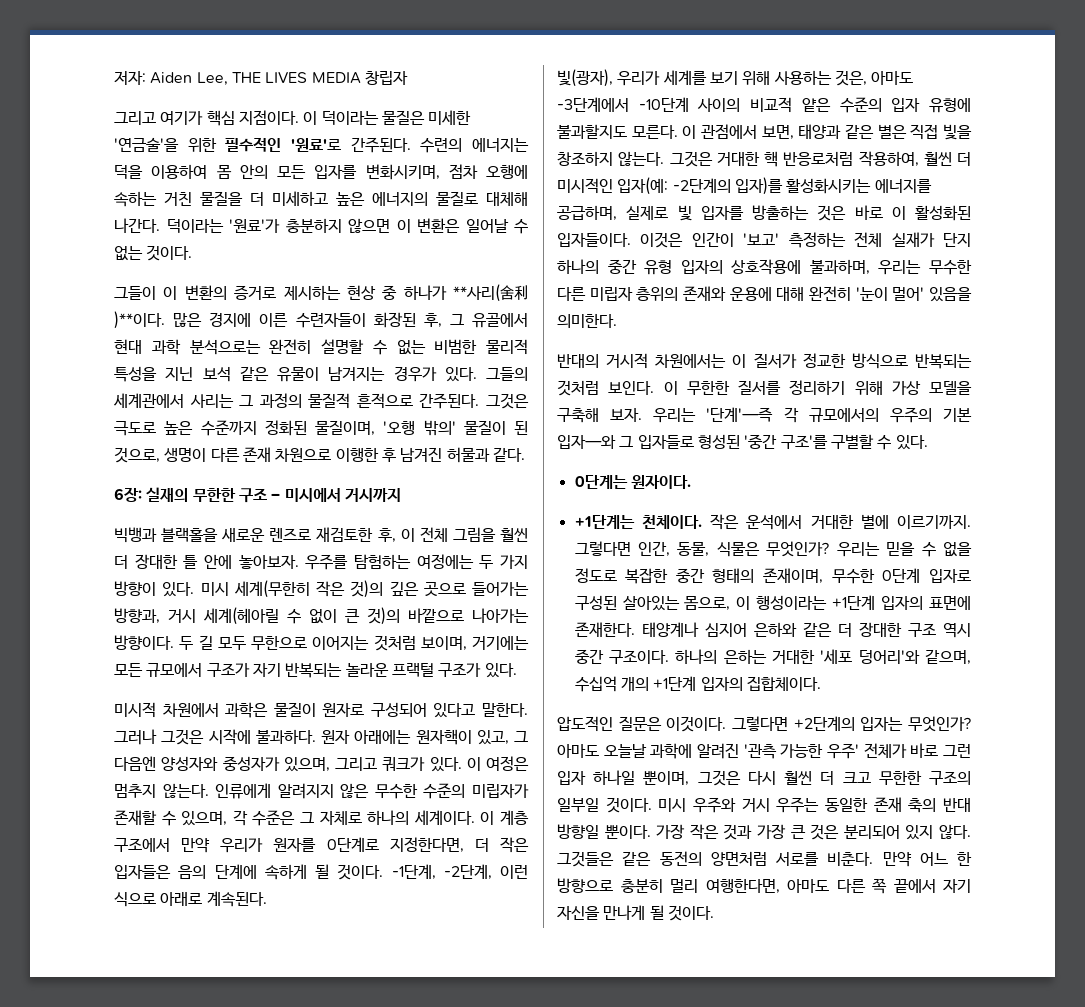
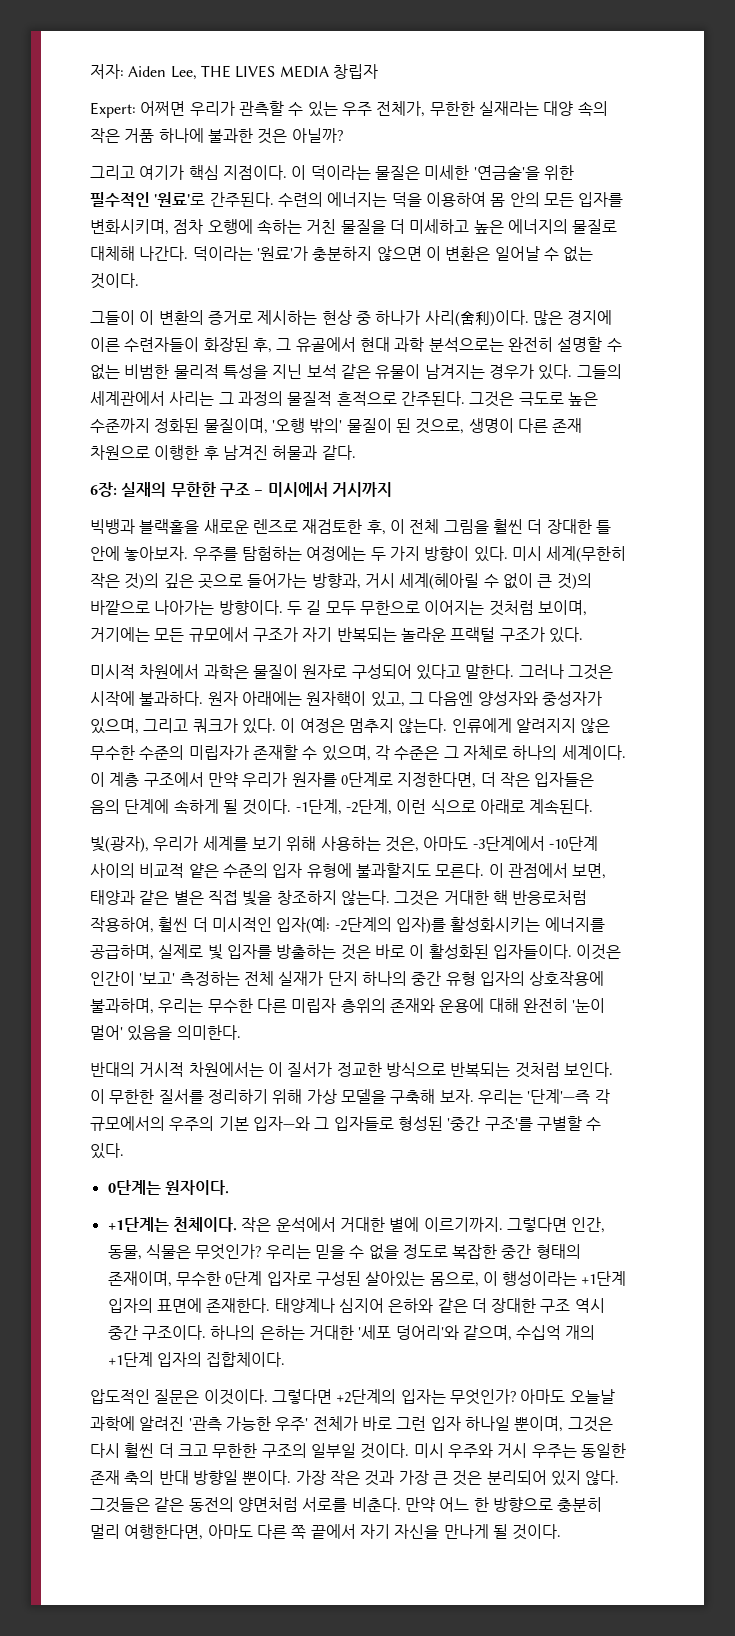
+ Expert: 어쩌면 우리가 관측할 수 있는 우주 전체가, 무한한 실재라는 대양 속의 작은 거품 하나에 불과한 것은 아닐까?
- 그들이 이 변환의 증거로 제시하는 현상 중 하나가 **사리(舍利)**이다.
+ 그들이 이 변환의 증거로 제시하는 현상 중 하나가 사리(舍利)이다.

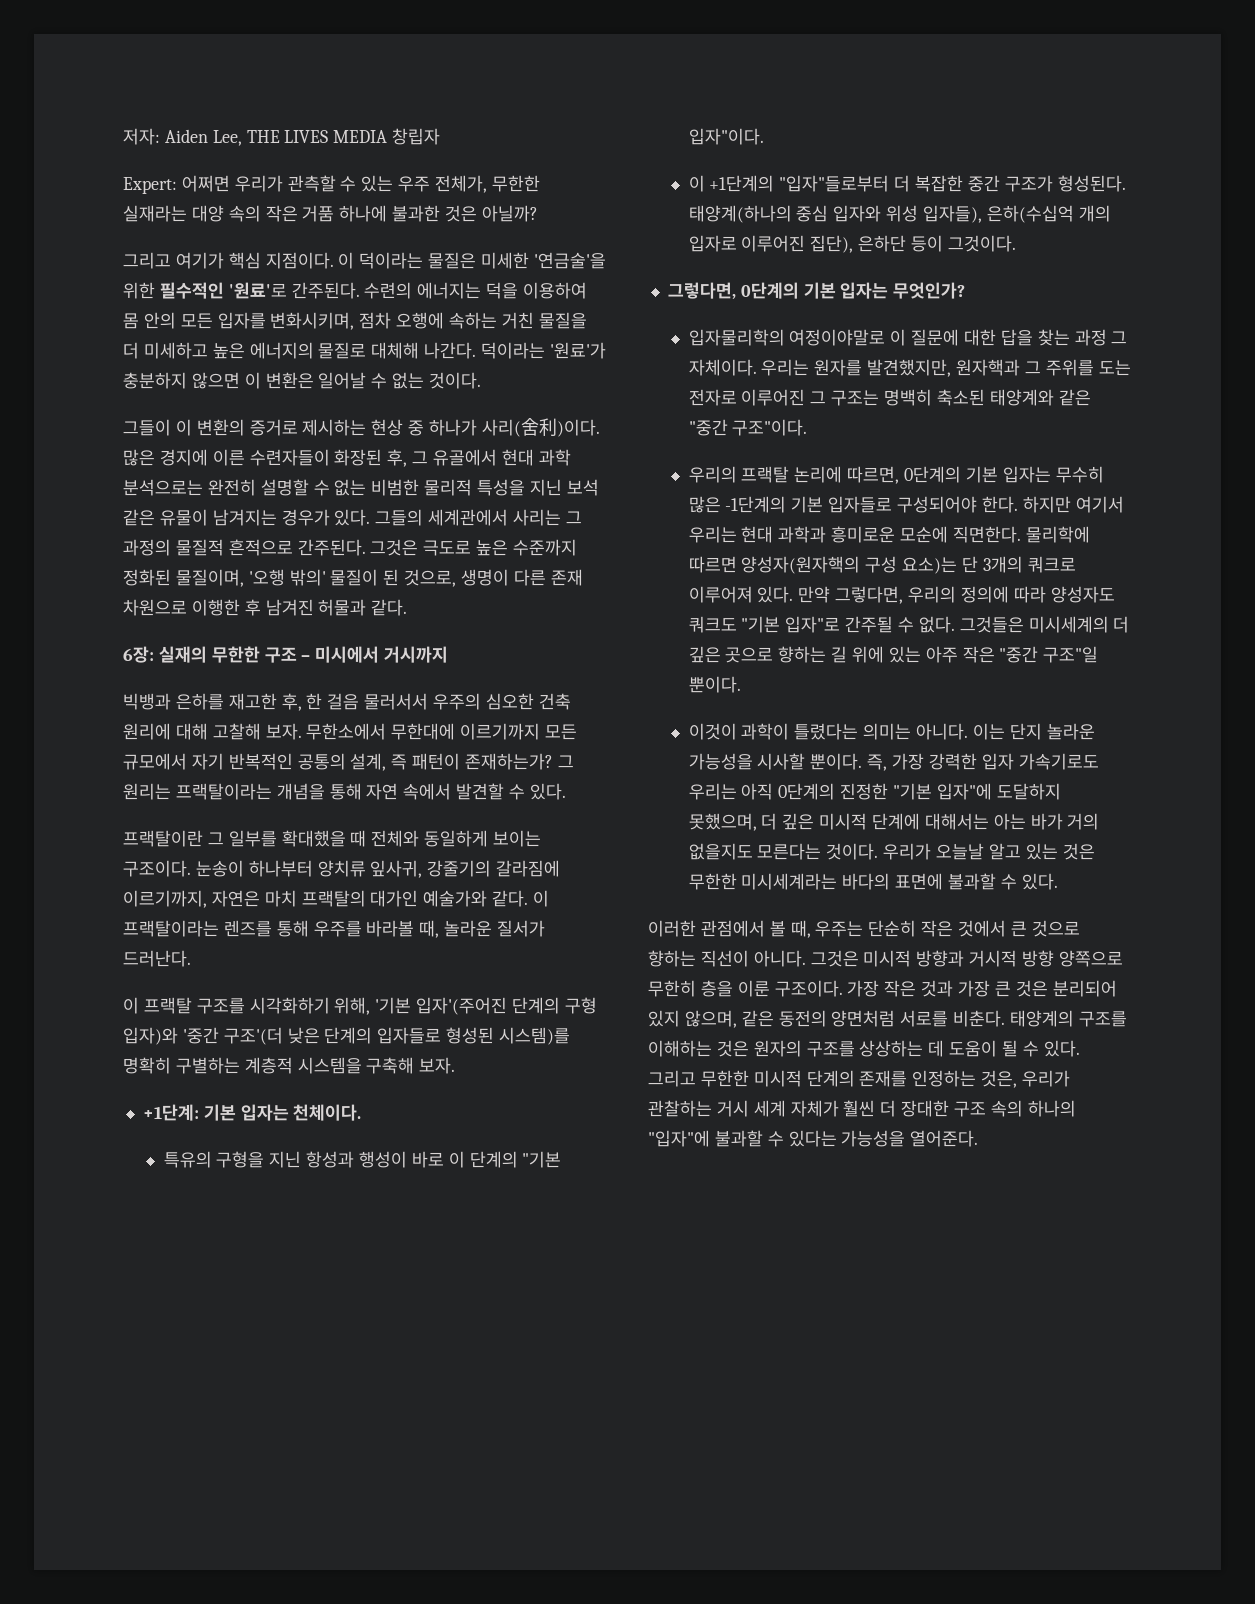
- 빅뱅과 블랙홀을 새로운 렌즈로 재검토한 후, 이 전체 그림을 훨씬 더 장대한 틀 안에 놓아보자. 우주를 탐험하는 여정에는 두 가지 방향이 있다. 미시 세계(무한히 작은 것)의 깊은 곳으로 들어가는 방향과, 거시 세계(헤아릴 수 없이 큰 것)의 바깥으로 나아가는 방향이다. 두 길 모두 무한으로 이어지는 것처럼 보이며, 거기에는 모든 규모에서 구조가 자기 반복되는 놀라운 프랙털 구조가 있다.
- 미시적 차원에서 과학은 물질이 원자로 구성되어 있다고 말한다. 그러나 그것은 시작에 불과하다. 원자 아래에는 원자핵이 있고, 그 다음엔 양성자와 중성자가 있으며, 그리고 쿼크가 있다. 이 여정은 멈추지 않는다. 인류에게 알려지지 않은 무수한 수준의 미립자가 존재할 수 있으며, 각 수준은 그 자체로 하나의 세계이다. 이 계층 구조에서 만약 우리가 원자를 0단계로 지정한다면, 더 작은 입자들은 음의 단계에 속하게 될 것이다. -1단계, -2단계, 이런 식으로 아래로 계속된다.
- 빛(광자), 우리가 세계를 보기 위해 사용하는 것은, 아마도 -3단계에서 -10단계 사이의 비교적 얕은 수준의 입자 유형에 불과할지도 모른다. 이 관점에서 보면, 태양과 같은 별은 직접 빛을 창조하지 않는다. 그것은 거대한 핵 반응로처럼 작용하여, 훨씬 더 미시적인 입자(예: -2단계의 입자)를 활성화시키는 에너지를 공급하며, 실제로 빛 입자를 방출하는 것은 바로 이 활성화된 입자들이다. 이것은 인간이 '보고' 측정하는 전체 실재가 단지 하나의 중간 유형 입자의 상호작용에 불과하며, 우리는 무수한 다른 미립자 층위의 존재와 운용에 대해 완전히 '눈이 멀어' 있음을 의미한다.
- 반대의 거시적 차원에서는 이 질서가 정교한 방식으로 반복되는 것처럼 보인다. 이 무한한 질서를 정리하기 위해 가상 모델을 구축해 보자. 우리는 '단계'—즉 각 규모에서의 우주의 기본 입자—와 그 입자들로 형성된 '중간 구조'를 구별할 수 있다.
- 0단계는 원자이다.
- +1단계는 천체이다. 작은 운석에서 거대한 별에 이르기까지. 그렇다면 인간, 동물, 식물은 무엇인가? 우리는 믿을 수 없을 정도로 복잡한 중간 형태의 존재이며, 무수한 0단계 입자로 구성된 살아있는 몸으로, 이 행성이라는 +1단계 입자의 표면에 존재한다. 태양계나 심지어 은하와 같은 더 장대한 구조 역시 중간 구조이다. 하나의 은하는 거대한 '세포 덩어리'와 같으며, 수십억 개의 +1단계 입자의 집합체이다.
- 압도적인 질문은 이것이다. 그렇다면 +2단계의 입자는 무엇인가? 아마도 오늘날 과학에 알려진 '관측 가능한 우주' 전체가 바로 그런 입자 하나일 뿐이며, 그것은 다시 훨씬 더 크고 무한한 구조의 일부일 것이다. 미시 우주와 거시 우주는 동일한 존재 축의 반대 방향일 뿐이다.
+ 빅뱅과 은하를 재고한 후, 한 걸음 물러서서 우주의 심오한 건축 원리에 대해 고찰해 보자. 무한소에서 무한대에 이르기까지 모든 규모에서 자기 반복적인 공통의 설계, 즉 패턴이 존재하는가? 그 원리는 프랙탈이라는 개념을 통해 자연 속에서 발견할 수 있다.
+ 프랙탈이란 그 일부를 확대했을 때 전체와 동일하게 보이는 구조이다. 눈송이 하나부터 양치류 잎사귀, 강줄기의 갈라짐에 이르기까지, 자연은 마치 프랙탈의 대가인 예술가와 같다. 이 프랙탈이라는 렌즈를 통해 우주를 바라볼 때, 놀라운 질서가 드러난다.
+ 이 프랙탈 구조를 시각화하기 위해, '기본 입자'(주어진 단계의 구형 입자)와 '중간 구조'(더 낮은 단계의 입자들로 형성된 시스템)를 명확히 구별하는 계층적 시스템을 구축해 보자.
+ +1단계: 기본 입자는 천체이다.
+ 특유의 구형을 지닌 항성과 행성이 바로 이 단계의 "기본 입자"이다.
+ 이 +1단계의 "입자"들로부터 더 복잡한 중간 구조가 형성된다. 태양계(하나의 중심 입자와 위성 입자들), 은하(수십억 개의 입자로 이루어진 집단), 은하단 등이 그것이다.
+ 그렇다면, 0단계의 기본 입자는 무엇인가?
+ 입자물리학의 여정이야말로 이 질문에 대한 답을 찾는 과정 그 자체이다. 우리는 원자를 발견했지만, 원자핵과 그 주위를 도는 전자로 이루어진 그 구조는 명백히 축소된 태양계와 같은 "중간 구조"이다.
+ 우리의 프랙탈 논리에 따르면, 0단계의 기본 입자는 무수히 많은 -1단계의 기본 입자들로 구성되어야 한다. 하지만 여기서 우리는 현대 과학과 흥미로운 모순에 직면한다. 물리학에 따르면 양성자(원자핵의 구성 요소)는 단 3개의 쿼크로 이루어져 있다. 만약 그렇다면, 우리의 정의에 따라 양성자도 쿼크도 "기본 입자"로 간주될 수 없다. 그것들은 미시세계의 더 깊은 곳으로 향하는 길 위에 있는 아주 작은 "중간 구조"일 뿐이다.
+ 이것이 과학이 틀렸다는 의미는 아니다. 이는 단지 놀라운 가능성을 시사할 뿐이다. 즉, 가장 강력한 입자 가속기로도 우리는 아직 0단계의 진정한 "기본 입자"에 도달하지 못했으며, 더 깊은 미시적 단계에 대해서는 아는 바가 거의 없을지도 모른다는 것이다. 우리가 오늘날 알고 있는 것은 무한한 미시세계라는 바다의 표면에 불과할 수 있다.
+ 이러한 관점에서 볼 때, 우주는 단순히 작은 것에서 큰 것으로 향하는 직선이 아니다. 그것은 미시적 방향과 거시적 방향 양쪽으로 무한히 층을 이룬 구조이다.
- 가장 작은 것과 가장 큰 것은 분리되어 있지 않다. 그것들은 같은 동전의 양면처럼 서로를 비춘다.
+ 가장 작은 것과 가장 큰 것은 분리되어 있지 않으며, 같은 동전의 양면처럼 서로를 비춘다.
- 만약 어느 한 방향으로 충분히 멀리 여행한다면, 아마도 다른 쪽 끝에서 자기 자신을 만나게 될 것이다.
+ 태양계의 구조를 이해하는 것은 원자의 구조를 상상하는 데 도움이 될 수 있다. 그리고 무한한 미시적 단계의 존재를 인정하는 것은, 우리가 관찰하는 거시 세계 자체가 훨씬 더 장대한 구조 속의 하나의 "입자"에 불과할 수 있다는 가능성을 열어준다.

